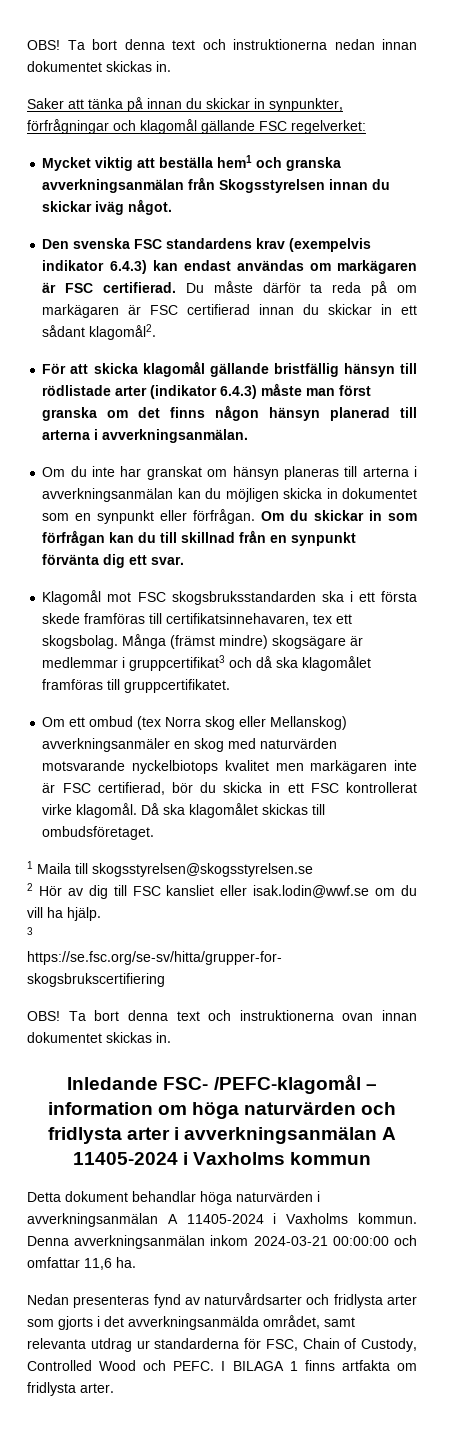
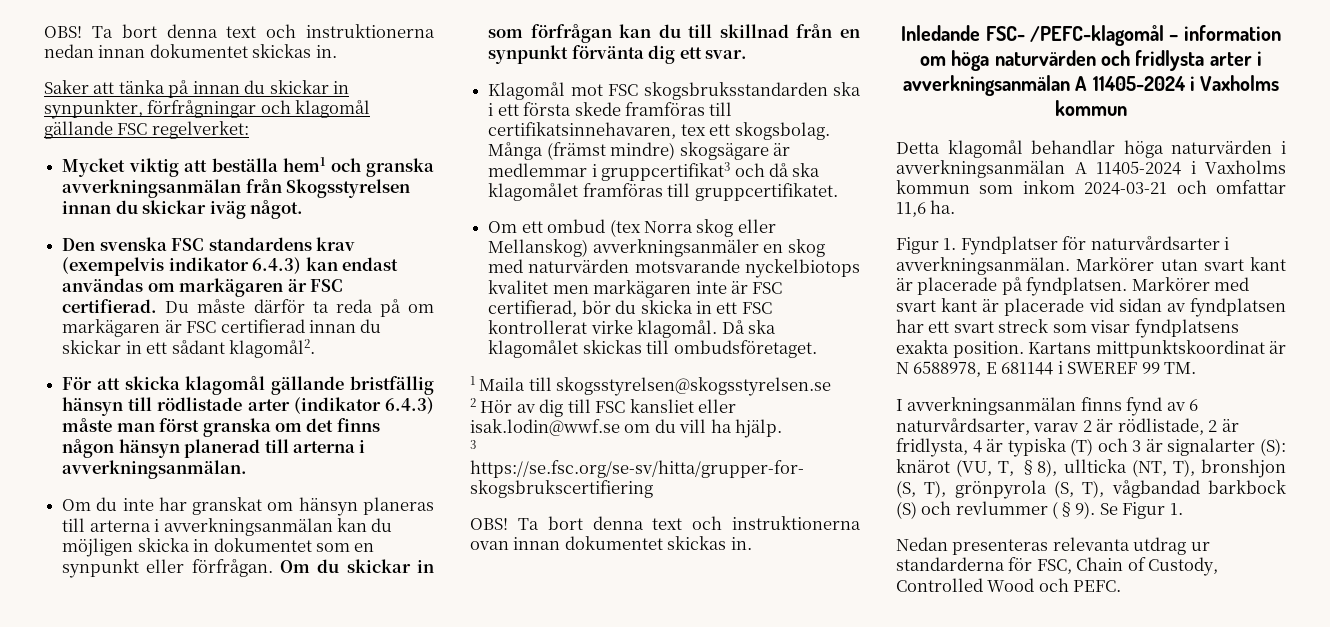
- Detta dokument behandlar höga naturvärden i avverkningsanmälan A 11405-2024 i Vaxholms kommun. Denna avverkningsanmälan inkom 2024-03-21 00:00:00 och omfattar 11,6 ha.
+ Detta klagomål behandlar höga naturvärden i avverkningsanmälan A 11405-2024 i Vaxholms kommun som inkom 2024-03-21 och omfattar 11,6 ha.
- Nedan presenteras fynd av naturvårdsarter och fridlysta arter som gjorts i det avverkningsanmälda området, samt relevanta utdrag ur standarderna för FSC, Chain of Custody, Controlled Wood och PEFC. I BILAGA 1 finns artfakta om fridlysta arter.
+ Figur 1. Fyndplatser för naturvårdsarter i avverkningsanmälan. Markörer utan svart kant är placerade på fyndplatsen. Markörer med svart kant är placerade vid sidan av fyndplatsen har ett svart streck som visar fyndplatsens exakta position. Kartans mittpunktskoordinat är N 6588978, E 681144 i SWEREF 99 TM.
+ I avverkningsanmälan finns fynd av 6 naturvårdsarter, varav 2 är rödlistade, 2 är fridlysta, 4 är typiska (T) och 3 är signalarter (S): knärot (VU, T, §8), ullticka (NT, T), bronshjon (S, T), grönpyrola (S, T), vågbandad barkbock (S) och revlummer (§9). Se Figur 1.
+ Nedan presenteras relevanta utdrag ur standarderna för FSC, Chain of Custody, Controlled Wood och PEFC.

